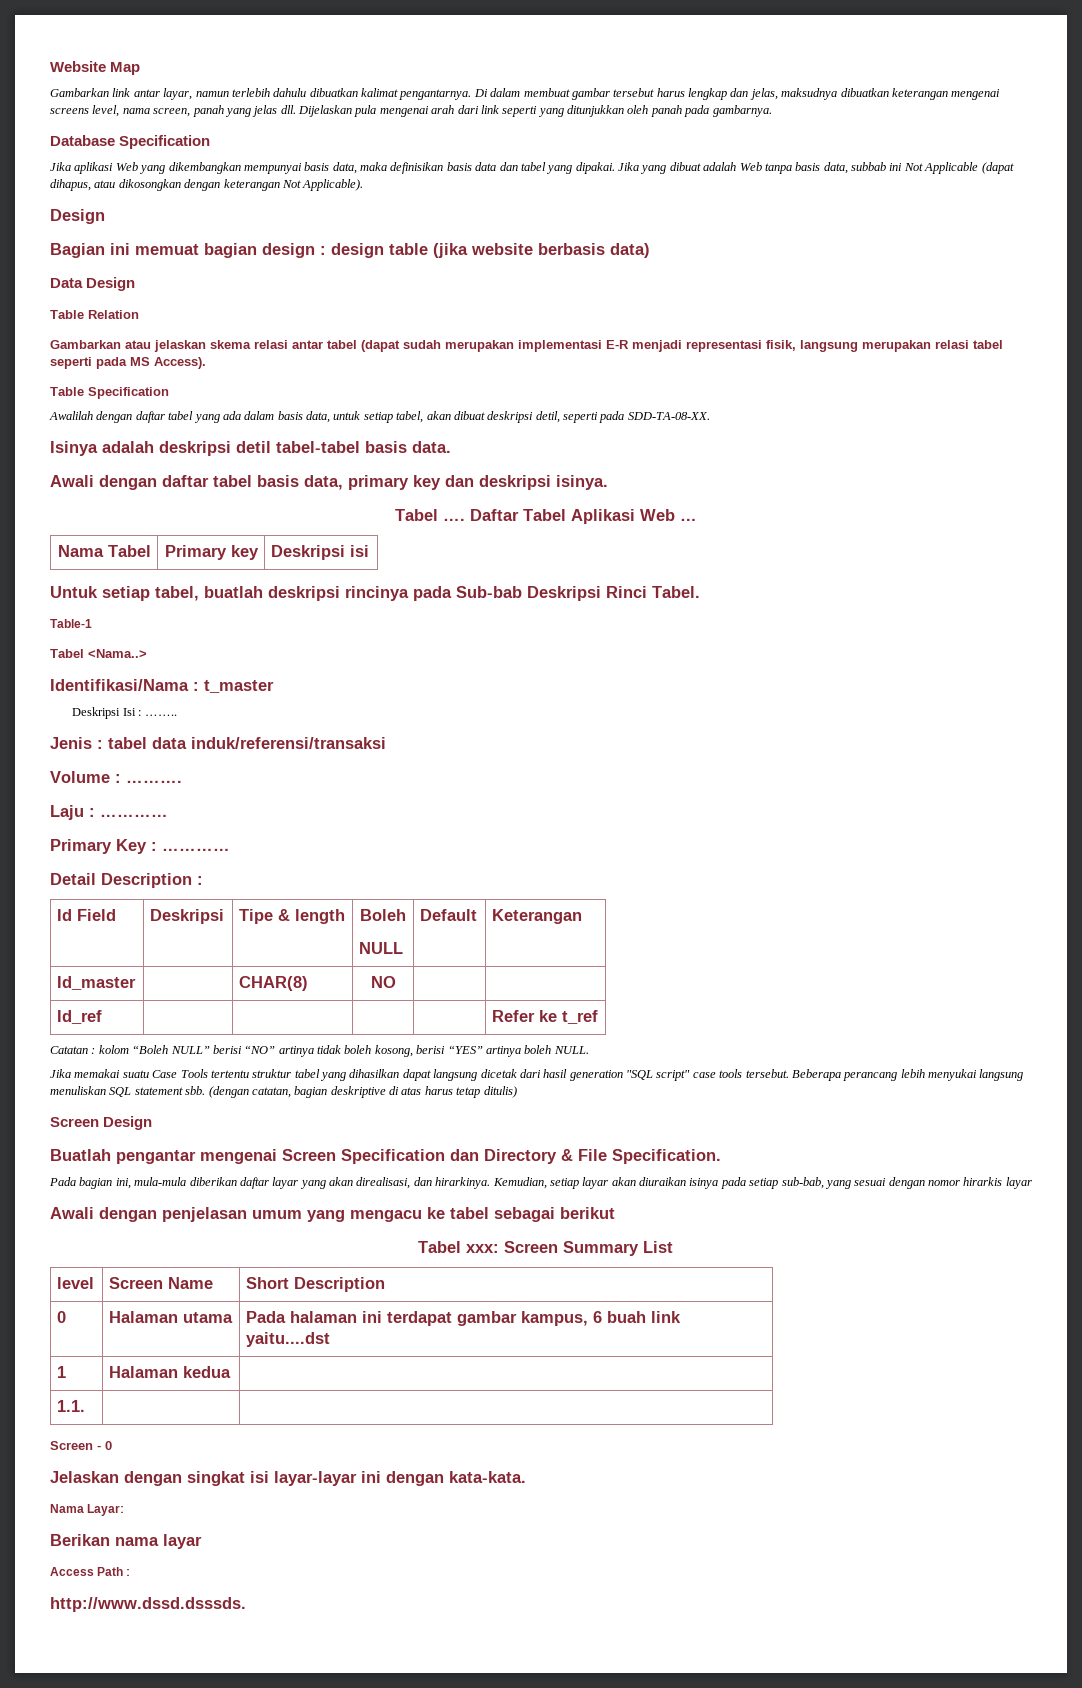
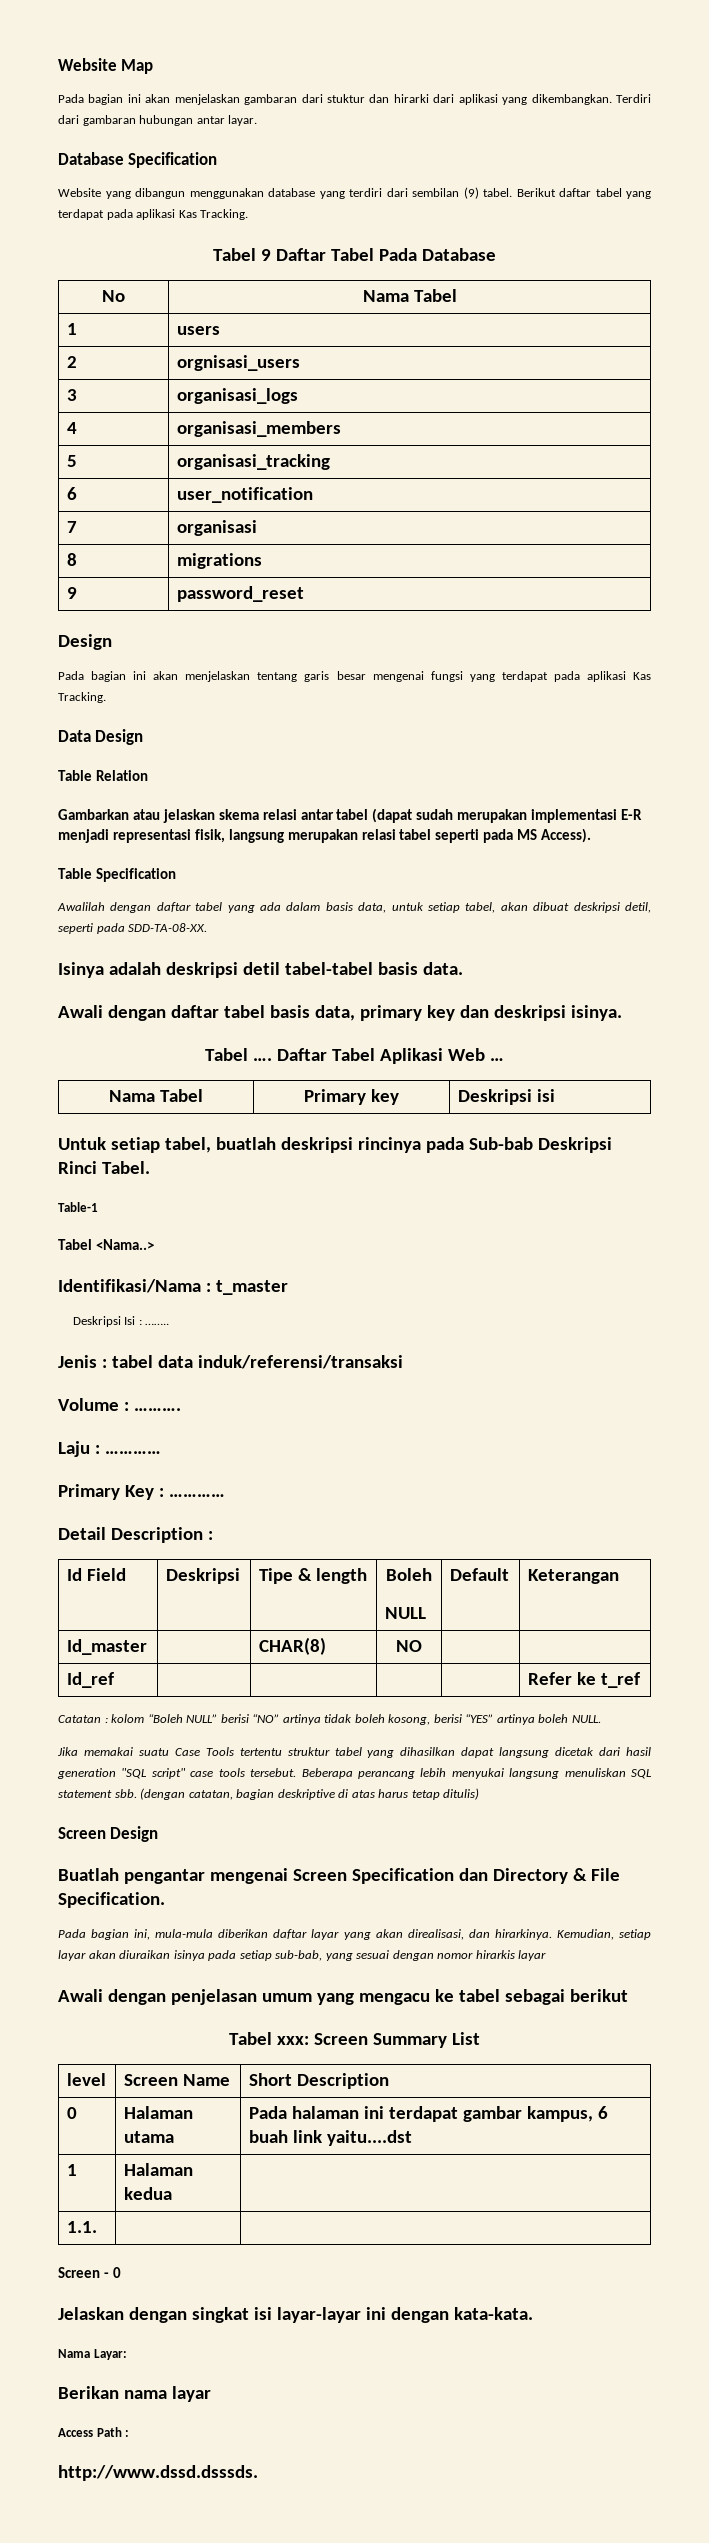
- Gambarkan link antar layar, namun terlebih dahulu dibuatkan kalimat pengantarnya. Di dalam membuat gambar tersebut harus lengkap dan jelas, maksudnya dibuatkan keterangan mengenai screens level, nama screen, panah yang jelas dll. Dijelaskan pula mengenai arah dari link seperti yang ditunjukkan oleh panah pada gambarnya.
+ Pada bagian ini akan menjelaskan gambaran dari stuktur dan hirarki dari aplikasi yang dikembangkan. Terdiri dari gambaran hubungan antar layar.
  Database Specification
- Jika aplikasi Web yang dikembangkan mempunyai basis data, maka definisikan basis data dan tabel yang dipakai. Jika yang dibuat adalah Web tanpa basis data, subbab ini Not Applicable (dapat dihapus, atau dikosongkan dengan keterangan Not Applicable).
+ Website yang dibangun menggunakan database yang terdiri dari sembilan (9) tabel. Berikut daftar tabel yang terdapat pada aplikasi Kas Tracking.
+ Tabel 9 Daftar Tabel Pada Database
+ No | Nama Tabel
+ 1 | users
+ 2 | orgnisasi_users
+ 3 | organisasi_logs
+ 4 | organisasi_members
+ 5 | organisasi_tracking
+ 6 | user_notification
+ 7 | organisasi
+ 8 | migrations
+ 9 | password_reset
  Design
- Bagian ini memuat bagian design : design table (jika website berbasis data)
+ Pada bagian ini akan menjelaskan tentang garis besar mengenai fungsi yang terdapat pada aplikasi Kas Tracking.

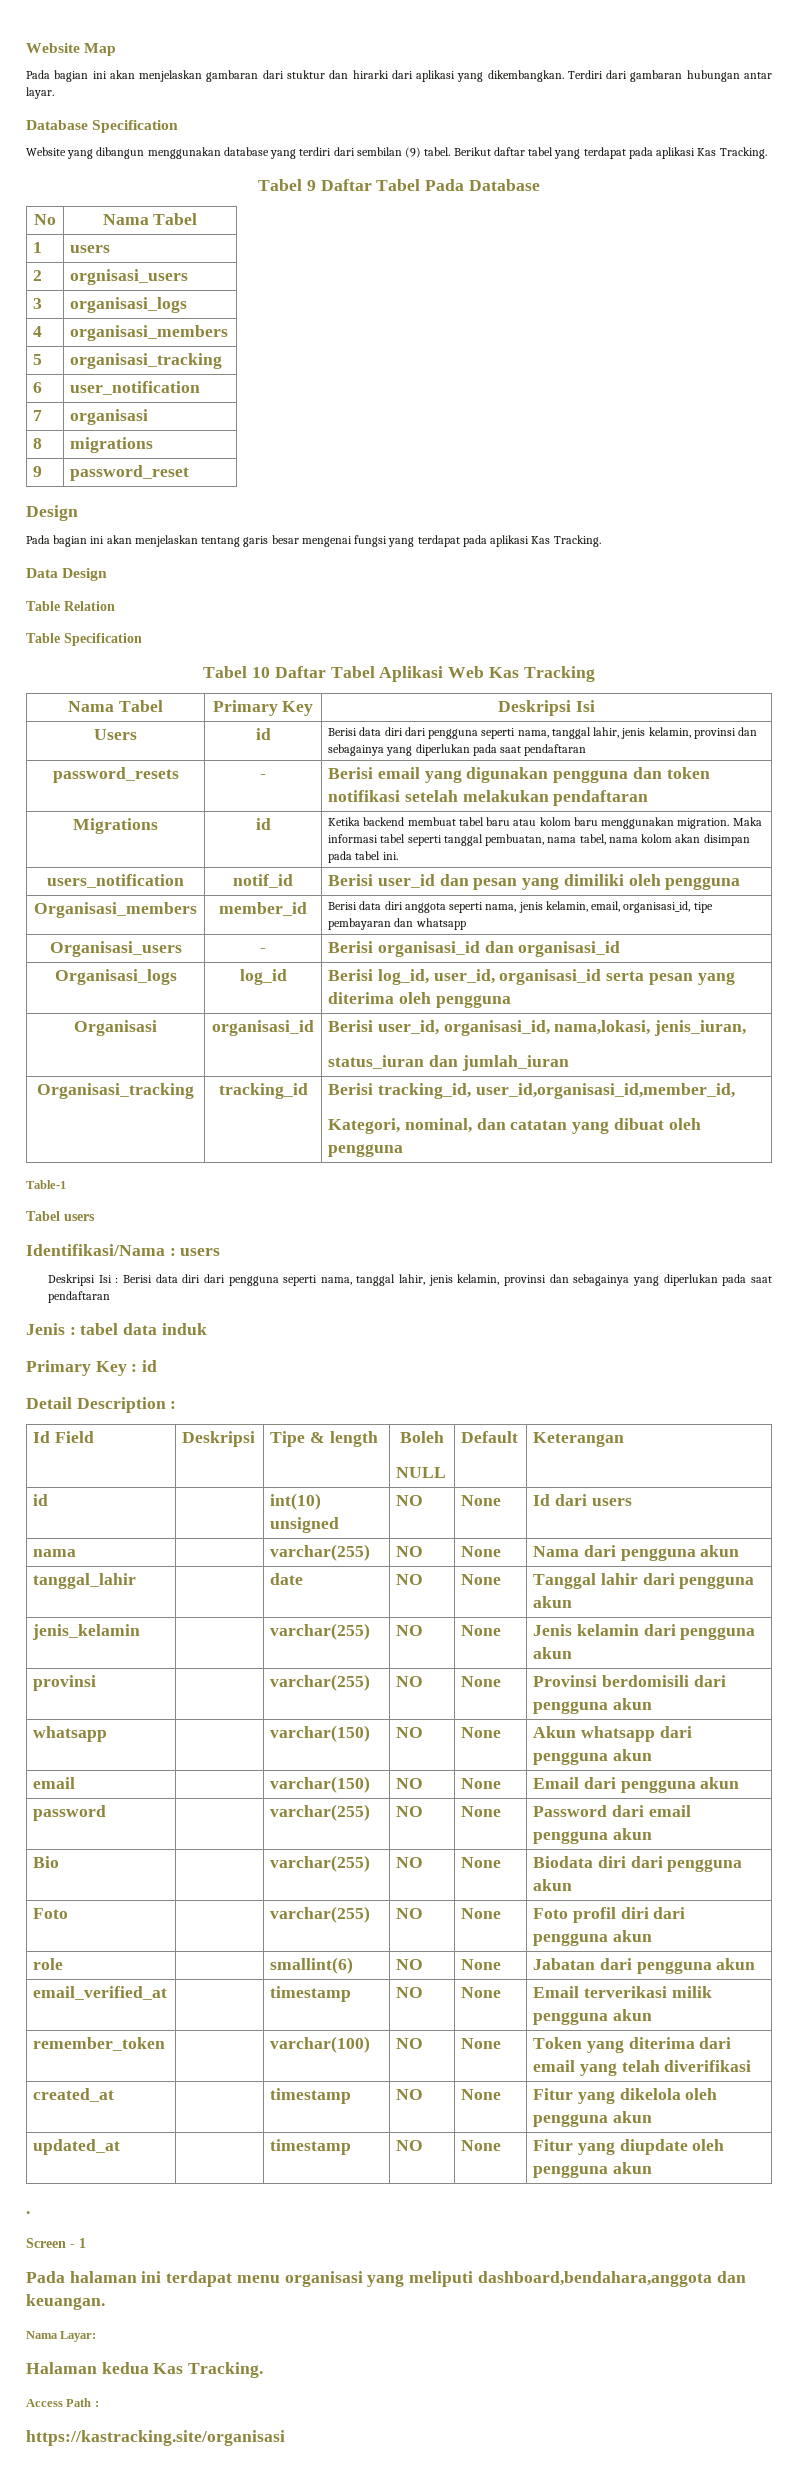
- Gambarkan atau jelaskan skema relasi antar tabel (dapat sudah merupakan implementasi E-R menjadi representasi fisik, langsung merupakan relasi tabel seperti pada MS Access).
  Table Specification
- Awalilah dengan daftar tabel yang ada dalam basis data, untuk setiap tabel, akan dibuat deskripsi detil, seperti pada SDD-TA-08-XX.
- Isinya adalah deskripsi detil tabel-tabel basis data.
- Awali dengan daftar tabel basis data, primary key dan deskripsi isinya.
- Tabel …. Daftar Tabel Aplikasi Web …
+ Tabel 10 Daftar Tabel Aplikasi Web Kas Tracking
- Nama Tabel | Primary key | Deskripsi isi
- Untuk setiap tabel, buatlah deskripsi rincinya pada Sub-bab Deskripsi Rinci Tabel.
+ Nama Tabel | Primary Key | Deskripsi Isi
+ Users | id | Berisi data diri dari pengguna seperti nama, tanggal lahir, jenis kelamin, provinsi dan sebagainya yang diperlukan pada saat pendaftaran
+ password_resets | - | Berisi email yang digunakan pengguna dan token notifikasi setelah melakukan pendaftaran
+ Migrations | id | Ketika backend membuat tabel baru atau kolom baru menggunakan migration. Maka informasi tabel seperti tanggal pembuatan, nama tabel, nama kolom akan disimpan pada tabel ini.
+ users_notification | notif_id | Berisi user_id dan pesan yang dimiliki oleh pengguna
+ Organisasi_members | member_id | Berisi data diri anggota seperti nama, jenis kelamin, email, organisasi_id, tipe pembayaran dan whatsapp
+ Organisasi_users | - | Berisi organisasi_id dan organisasi_id
+ Organisasi_logs | log_id | Berisi log_id, user_id, organisasi_id serta pesan yang diterima oleh pengguna
+ Organisasi | organisasi_id | Berisi user_id, organisasi_id, nama,lokasi, jenis_iuran,
+ status_iuran dan jumlah_iuran
+ Organisasi_tracking | tracking_id | Berisi tracking_id, user_id,organisasi_id,member_id,
+ Kategori, nominal, dan catatan yang dibuat oleh pengguna
- Tabel <Nama..>
+ Tabel users
- Identifikasi/Nama : t_master
+ Identifikasi/Nama : users
- Deskripsi Isi : ……..
- Jenis : tabel data induk/referensi/transaksi
- Volume : ……….
- Laju : …………
+ Deskripsi Isi : Berisi data diri dari pengguna seperti nama, tanggal lahir, jenis kelamin, provinsi dan sebagainya yang diperlukan pada saat pendaftaran
+ Jenis : tabel data induk
- Primary Key : …………
+ Primary Key : id
- Id_master | | CHAR(8) | NO | |
- Id_ref | | | | | Refer ke t_ref
- Catatan : kolom “Boleh NULL” berisi “NO” artinya tidak boleh kosong, berisi “YES” artinya boleh NULL.
- Jika memakai suatu Case Tools tertentu struktur tabel yang dihasilkan dapat langsung dicetak dari hasil generation "SQL script" case tools tersebut. Beberapa perancang lebih menyukai langsung menuliskan SQL statement sbb. (dengan catatan, bagian deskriptive di atas harus tetap ditulis)
- Screen Design
- Buatlah pengantar mengenai Screen Specification dan Directory & File Specification.
- Pada bagian ini, mula-mula diberikan daftar layar yang akan direalisasi, dan hirarkinya. Kemudian, setiap layar akan diuraikan isinya pada setiap sub-bab, yang sesuai dengan nomor hirarkis layar
- Awali dengan penjelasan umum yang mengacu ke tabel sebagai berikut
- Tabel xxx: Screen Summary List
- level | Screen Name | Short Description
- 0 | Halaman utama | Pada halaman ini terdapat gambar kampus, 6 buah link yaitu....dst
- 1 | Halaman kedua |
- 1.1. | |
- Screen - 0
- Jelaskan dengan singkat isi layar-layar ini dengan kata-kata.
+ id | | int(10) unsigned | NO | None | Id dari users
+ nama | | varchar(255) | NO | None | Nama dari pengguna akun
+ tanggal_lahir | | date | NO | None | Tanggal lahir dari pengguna akun
+ jenis_kelamin | | varchar(255) | NO | None | Jenis kelamin dari pengguna akun
+ provinsi | | varchar(255) | NO | None | Provinsi berdomisili dari pengguna akun
+ whatsapp | | varchar(150) | NO | None | Akun whatsapp dari pengguna akun
+ email | | varchar(150) | NO | None | Email dari pengguna akun
+ password | | varchar(255) | NO | None | Password dari email pengguna akun
+ Bio | | varchar(255) | NO | None | Biodata diri dari pengguna akun
+ Foto | | varchar(255) | NO | None | Foto profil diri dari pengguna akun
+ role | | smallint(6) | NO | None | Jabatan dari pengguna akun
+ email_verified_at | | timestamp | NO | None | Email terverikasi milik pengguna akun
+ remember_token | | varchar(100) | NO | None | Token yang diterima dari email yang telah diverifikasi
+ created_at | | timestamp | NO | None | Fitur yang dikelola oleh pengguna akun
+ updated_at | | timestamp | NO | None | Fitur yang diupdate oleh pengguna akun
+ .
+ Screen - 1
+ Pada halaman ini terdapat menu organisasi yang meliputi dashboard,bendahara,anggota dan keuangan.
  Nama Layar:
- Berikan nama layar
+ Halaman kedua Kas Tracking.
- http://www.dssd.dsssds.
+ https://kastracking.site/organisasi

